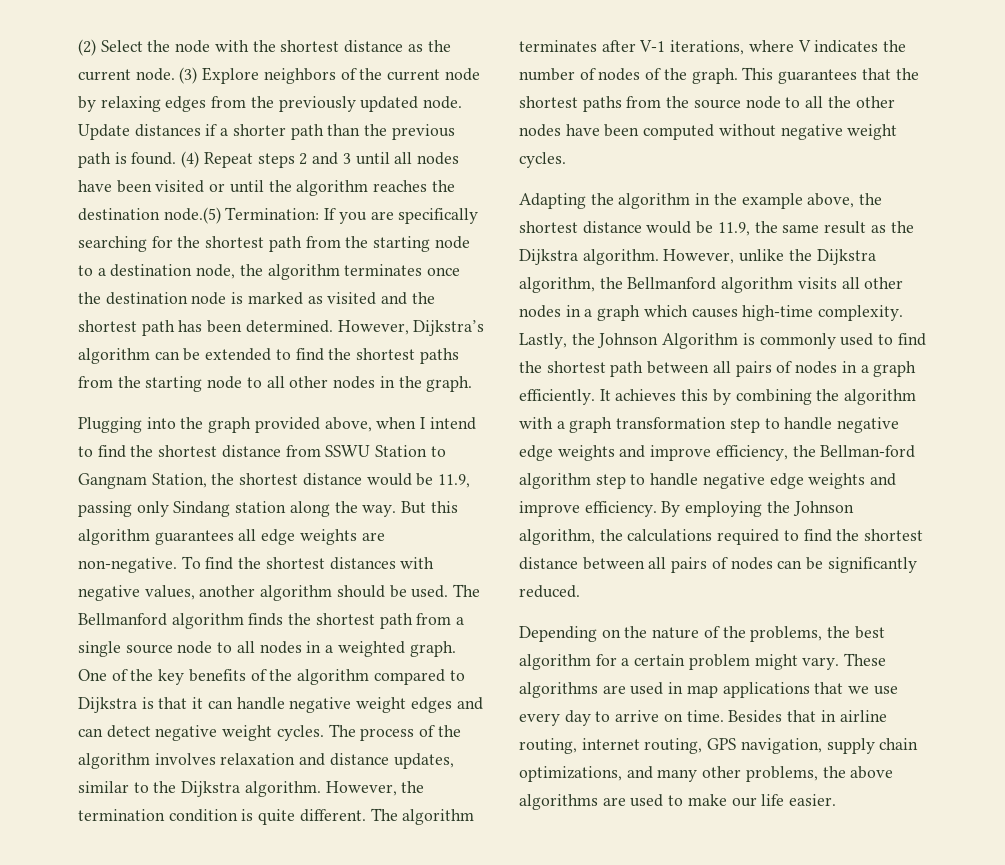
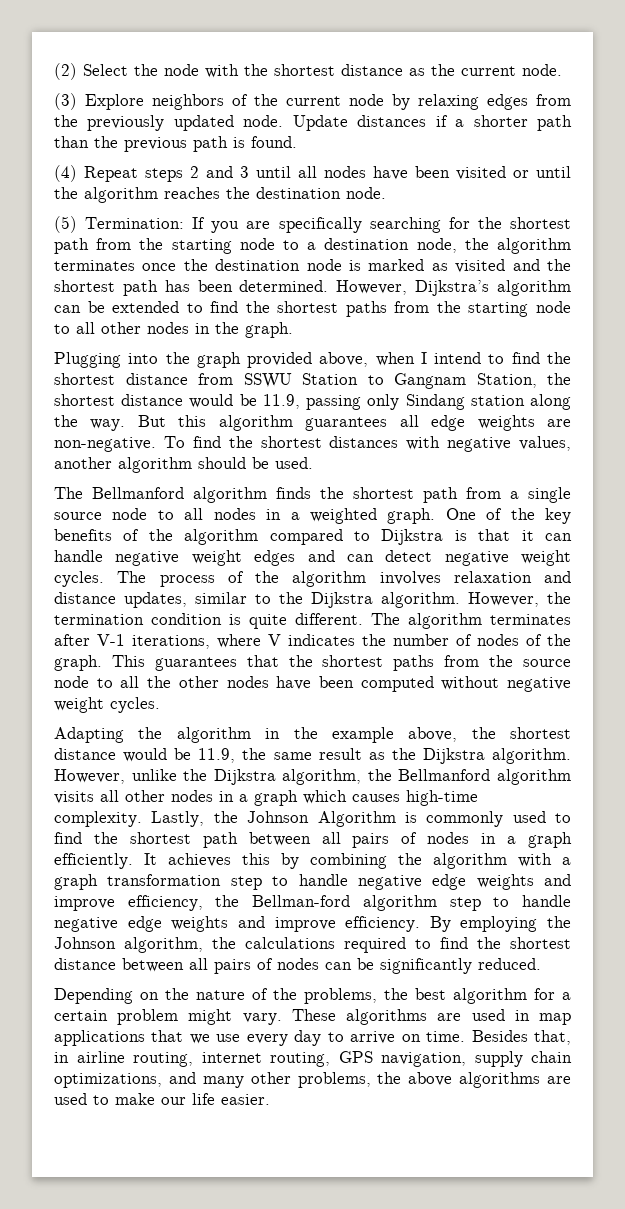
- (2) Select the node with the shortest distance as the current node. (3) Explore neighbors of the current node by relaxing edges from the previously updated node.
+ (2) Select the node with the shortest distance as the current node.
+ (3) Explore neighbors of the current node by relaxing edges from the previously updated node.
- Update distances if a shorter path than the previous path is found. (4) Repeat steps 2 and 3 until all nodes have been visited or until the algorithm reaches the destination node.(5) Termination:
+ Update distances if a shorter path than the previous path is found.
+ (4) Repeat steps 2 and 3 until all nodes have been visited or until the algorithm reaches the destination node.
+ (5) Termination:
- To find the shortest distances with negative values, another algorithm should be used. The Bellmanford algorithm finds the shortest path from a single source node to all nodes in a weighted graph.
+ To find the shortest distances with negative values, another algorithm should be used.
+ The Bellmanford algorithm finds the shortest path from a single source node to all nodes in a weighted graph.
- Besides that in airline routing, internet routing, GPS navigation, supply chain optimizations, and many other problems, the above algorithms are used to make our life easier.
+ Besides that, in airline routing, internet routing, GPS navigation, supply chain optimizations, and many other problems, the above algorithms are used to make our life easier.

